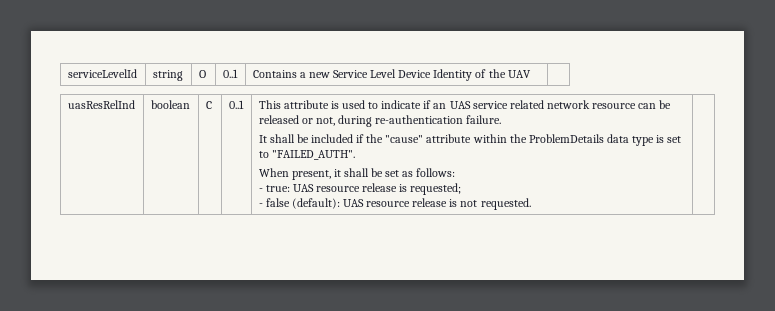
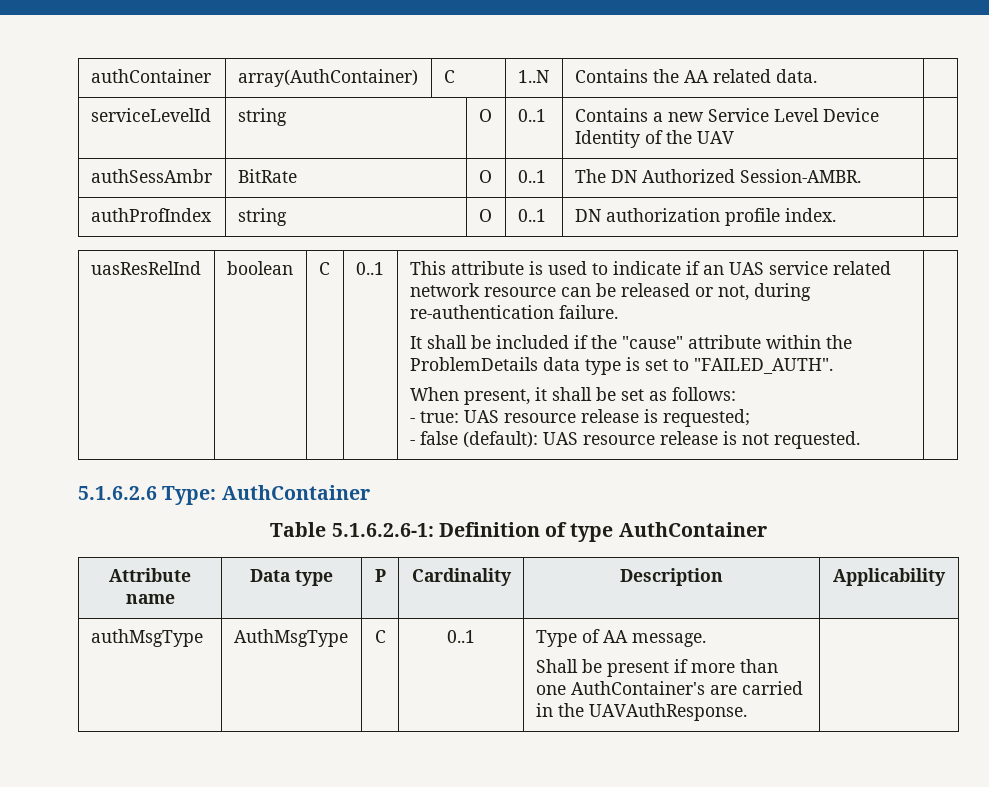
+ authContainer | array(AuthContainer) | C | 1..N | Contains the AA related data. |
+ authSessAmbr | BitRate | O | 0..1 | The DN Authorized Session-AMBR. |
+ authProfIndex | string | O | 0..1 | DN authorization profile index. |
+ 5.1.6.2.6 Type: AuthContainer
+ Table 5.1.6.2.6-1: Definition of type AuthContainer
+ Attribute name | Data type | P | Cardinality | Description | Applicability
+ authMsgType | AuthMsgType | C | 0..1 | Type of AA message.
+ Shall be present if more than one AuthContainer's are carried in the UAVAuthResponse. |

